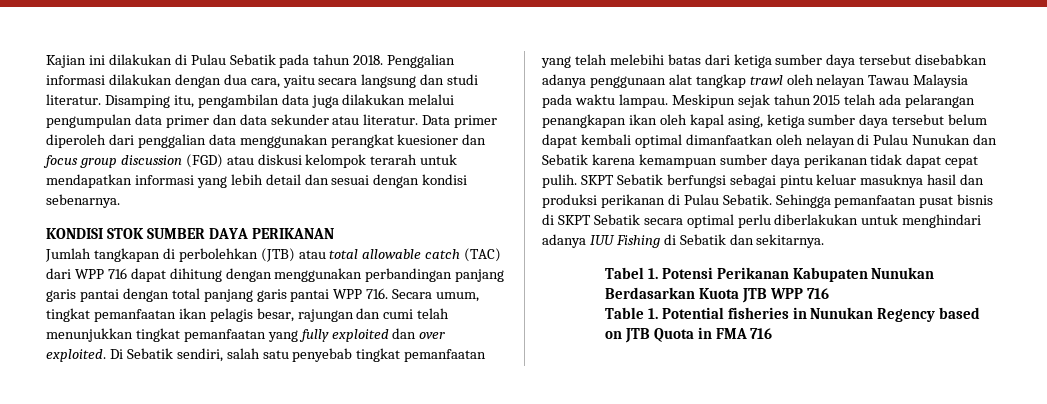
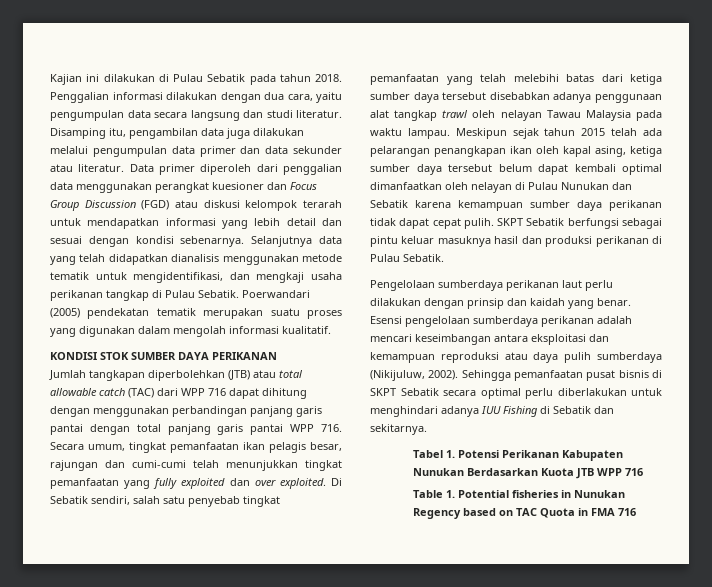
- Penggalian informasi dilakukan dengan dua cara, yaitu secara langsung dan studi literatur.
+ Penggalian informasi dilakukan dengan dua cara, yaitu pengumpulan data secara langsung dan studi literatur.
- Data primer diperoleh dari penggalian data menggunakan perangkat kuesioner dan focus group discussion (FGD) atau diskusi kelompok terarah untuk mendapatkan informasi yang lebih detail dan sesuai dengan kondisi sebenarnya.
+ Data primer diperoleh dari penggalian data menggunakan perangkat kuesioner dan Focus Group Discussion (FGD) atau diskusi kelompok terarah untuk mendapatkan informasi yang lebih detail dan sesuai dengan kondisi sebenarnya. Selanjutnya data yang telah didapatkan dianalisis menggunakan metode tematik untuk mengidentifikasi, dan mengkaji usaha perikanan tangkap di Pulau Sebatik. Poerwandari (2005) pendekatan tematik merupakan suatu proses yang digunakan dalam mengolah informasi kualitatif.
- Jumlah tangkapan di perbolehkan (JTB) atau total allowable catch (TAC) dari WPP 716 dapat dihitung dengan menggunakan perbandingan panjang garis pantai dengan total panjang garis pantai WPP 716. Secara umum, tingkat pemanfaatan ikan pelagis besar, rajungan dan cumi telah menunjukkan tingkat pemanfaatan yang fully exploited dan over exploited.
+ Jumlah tangkapan diperbolehkan (JTB) atau total allowable catch (TAC) dari WPP 716 dapat dihitung dengan menggunakan perbandingan panjang garis pantai dengan total panjang garis pantai WPP 716. Secara umum, tingkat pemanfaatan ikan pelagis besar, rajungan dan cumi-cumi telah menunjukkan tingkat pemanfaatan yang fully exploited dan over exploited.
- SKPT Sebatik berfungsi sebagai pintu keluar masuknya hasil dan produksi perikanan di Pulau Sebatik. Sehingga pemanfaatan pusat bisnis di SKPT Sebatik secara optimal perlu diberlakukan untuk menghindari adanya IUU Fishing di Sebatik dan sekitarnya.
+ SKPT Sebatik berfungsi sebagai pintu keluar masuknya hasil dan produksi perikanan di Pulau Sebatik.
+ Pengelolaan sumberdaya perikanan laut perlu dilakukan dengan prinsip dan kaidah yang benar. Esensi pengelolaan sumberdaya perikanan adalah mencari keseimbangan antara eksploitasi dan kemampuan reproduksi atau daya pulih sumberdaya (Nikijuluw, 2002). Sehingga pemanfaatan pusat bisnis di SKPT Sebatik secara optimal perlu diberlakukan untuk menghindari adanya IUU Fishing di Sebatik dan sekitarnya.
- Table 1. Potential fisheries in Nunukan Regency based on JTB Quota in FMA 716
+ Table 1. Potential fisheries in Nunukan Regency based on TAC Quota in FMA 716

